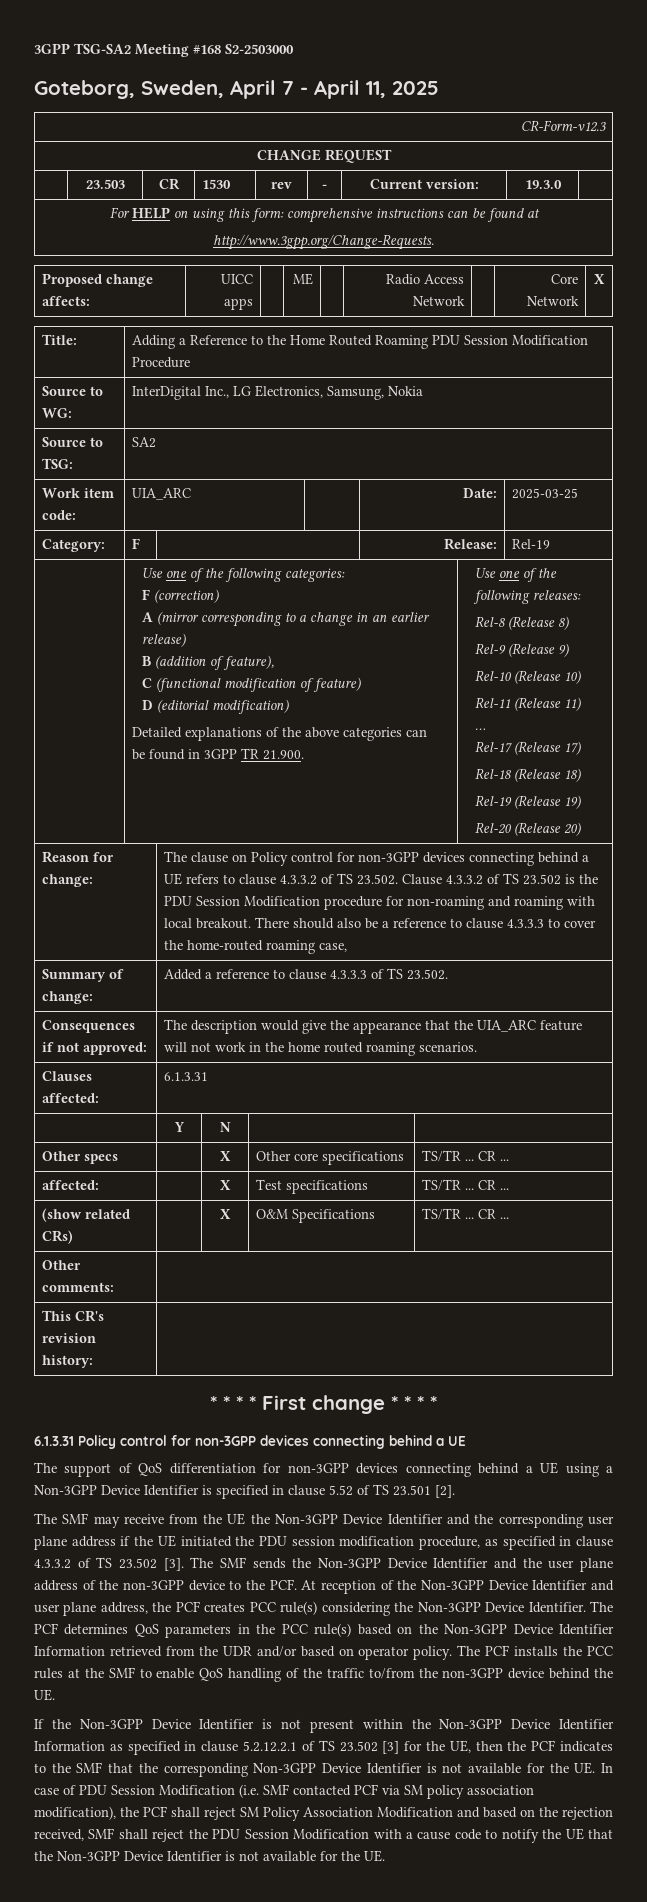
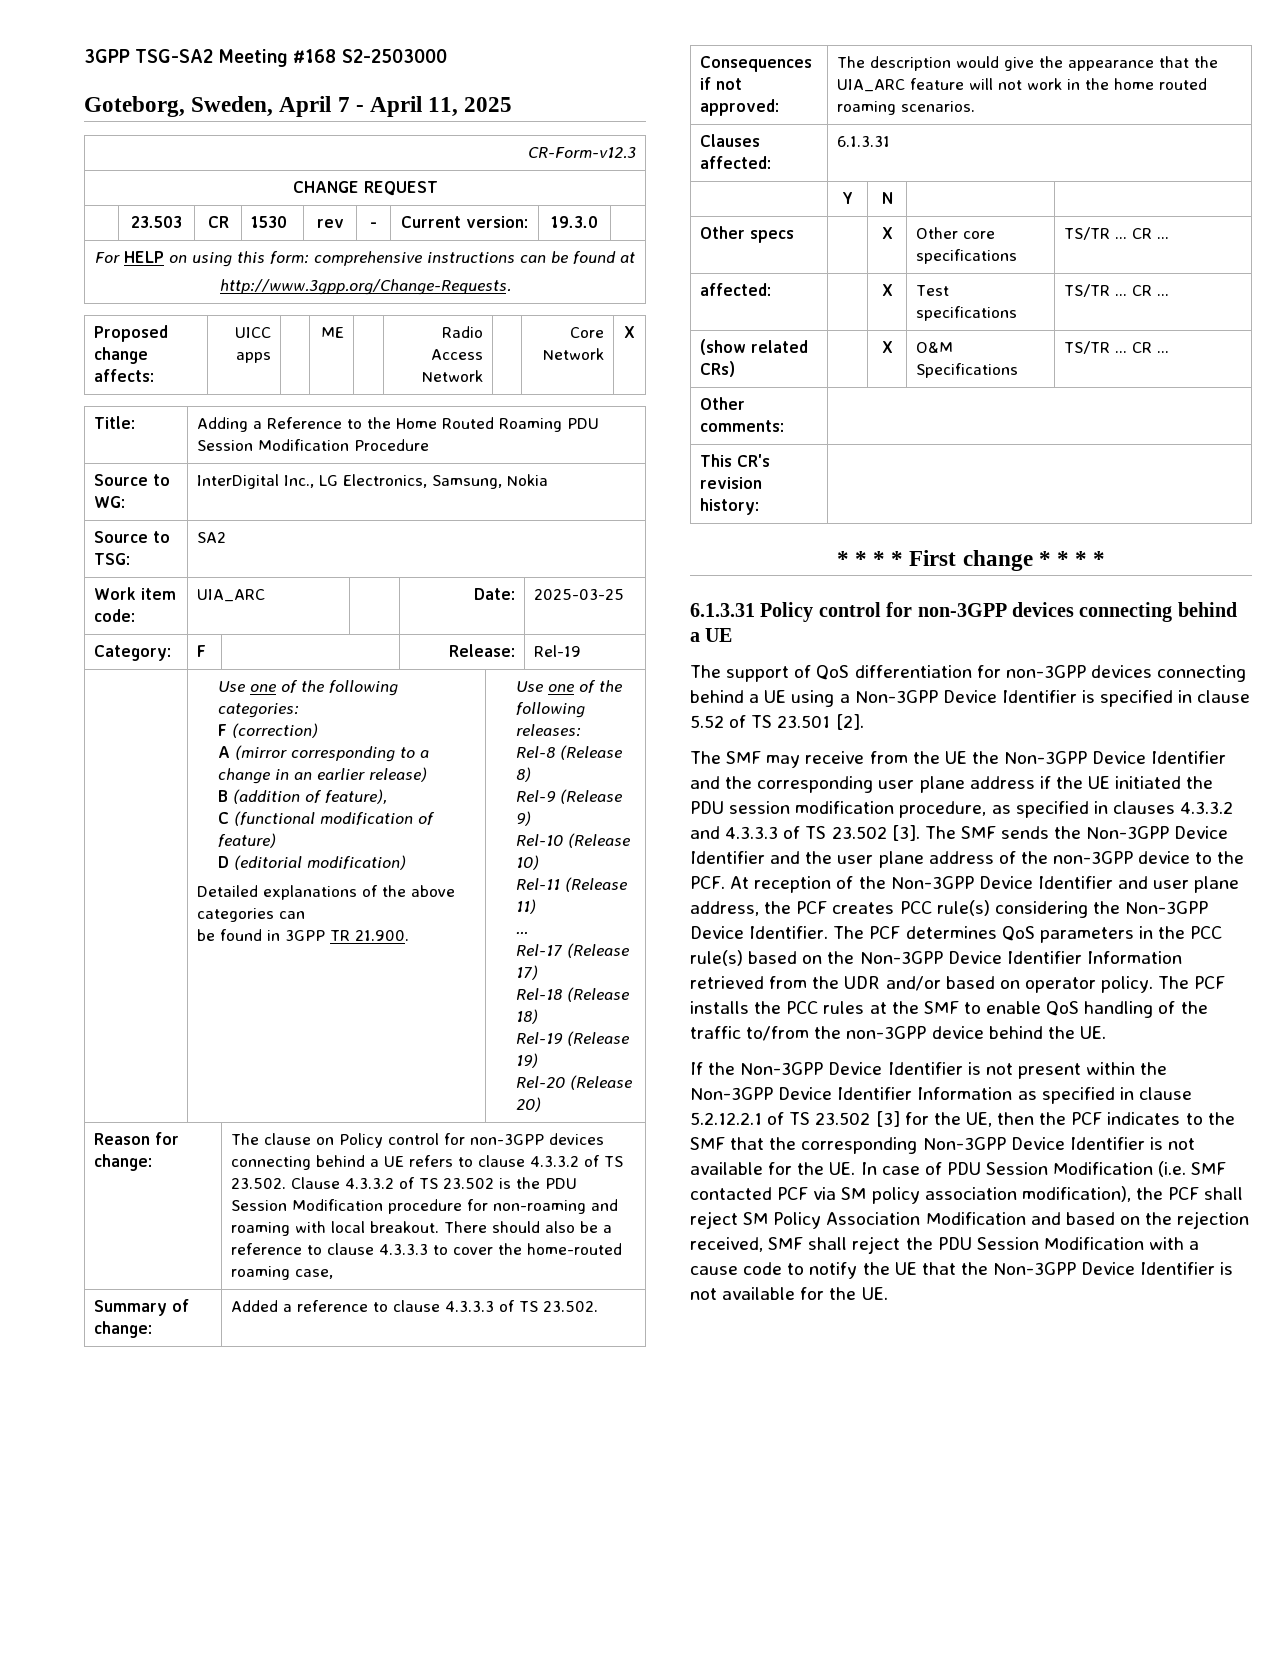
- The SMF may receive from the UE the Non-3GPP Device Identifier and the corresponding user plane address if the UE initiated the PDU session modification procedure, as specified in clause 4.3.3.2 of TS 23.502 [3].
+ The SMF may receive from the UE the Non-3GPP Device Identifier and the corresponding user plane address if the UE initiated the PDU session modification procedure, as specified in clauses 4.3.3.2 and 4.3.3.3 of TS 23.502 [3].

